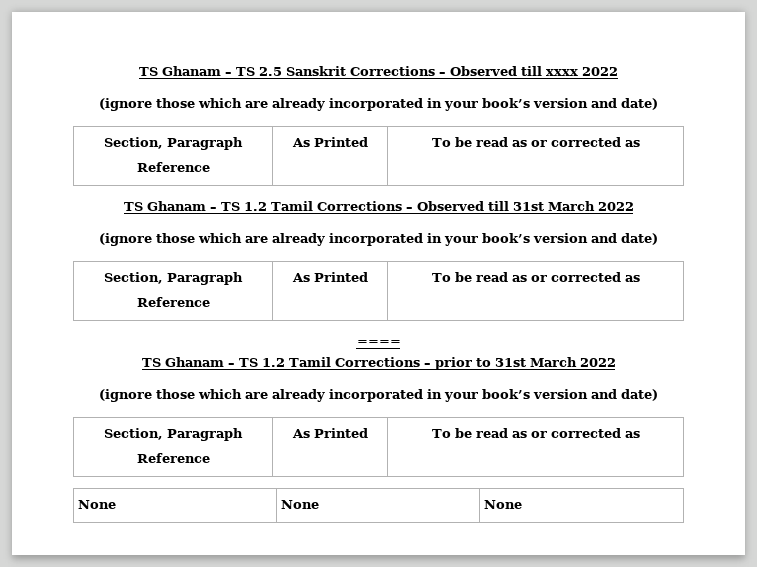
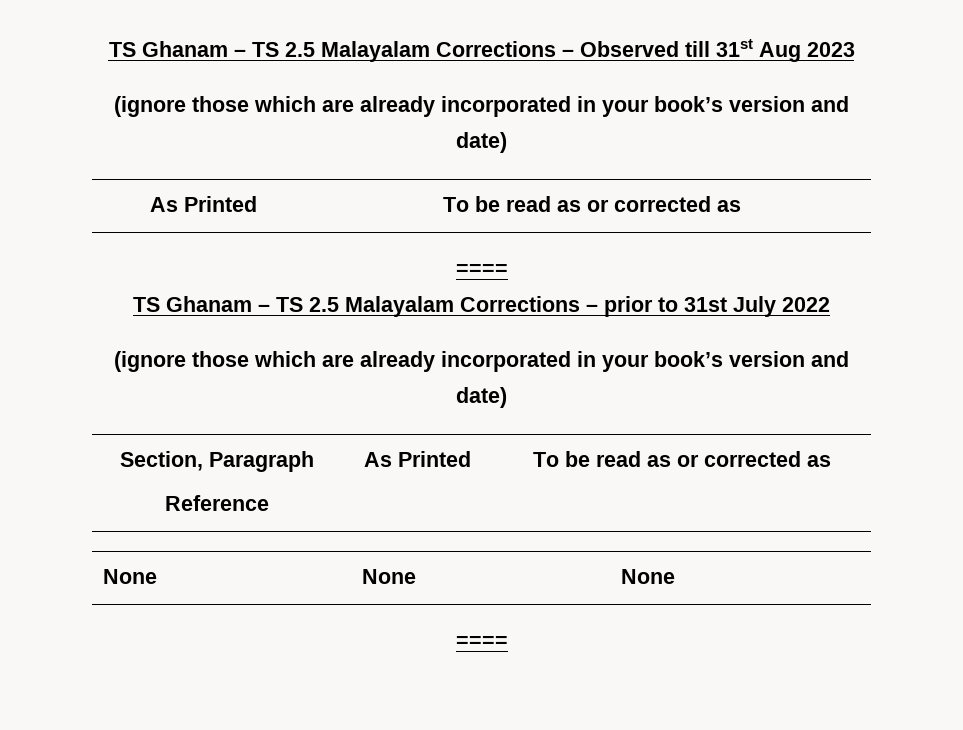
- TS Ghanam – TS 2.5 Sanskrit Corrections – Observed till xxxx 2022
+ TS Ghanam – TS 2.5 Malayalam Corrections – Observed till 31st Aug 2023
  (ignore those which are already incorporated in your book’s version and date)
- Section, Paragraph
- Reference | As Printed | To be read as or corrected as
- TS Ghanam – TS 1.2 Tamil Corrections – Observed till 31st March 2022
- (ignore those which are already incorporated in your book’s version and date)
- Section, Paragraph
- Reference | As Printed | To be read as or corrected as
+ As Printed | To be read as or corrected as
- TS Ghanam – TS 1.2 Tamil Corrections – prior to 31st March 2022
+ TS Ghanam – TS 2.5 Malayalam Corrections – prior to 31st July 2022
  None | None | None
+ ====

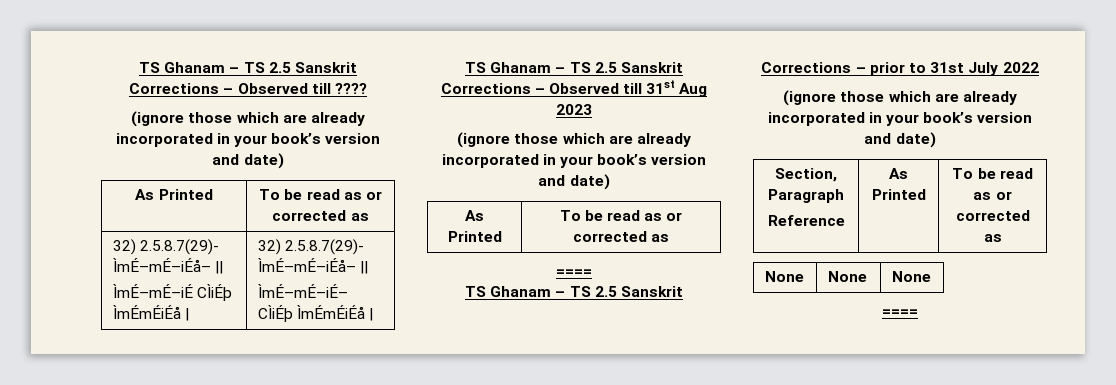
- TS Ghanam – TS 2.5 Malayalam Corrections – Observed till 31st Aug 2023
+ TS Ghanam – TS 2.5 Sanskrit Corrections – Observed till ????
+ (ignore those which are already incorporated in your book’s version and date)
+ As Printed | To be read as or corrected as
+ 32) 2.5.8.7(29)- ÌmÉ–mÉ–iÉå– ||
+ ÌmÉ–mÉ–iÉ CÌiÉþ ÌmÉmÉiÉå | | 32) 2.5.8.7(29)- ÌmÉ–mÉ–iÉå– ||
+ ÌmÉ–mÉ–iÉ– CÌiÉþ ÌmÉmÉiÉå |
+ TS Ghanam – TS 2.5 Sanskrit Corrections – Observed till 31st Aug 2023
- TS Ghanam – TS 2.5 Malayalam Corrections – prior to 31st July 2022
+ TS Ghanam – TS 2.5 Sanskrit Corrections – prior to 31st July 2022

